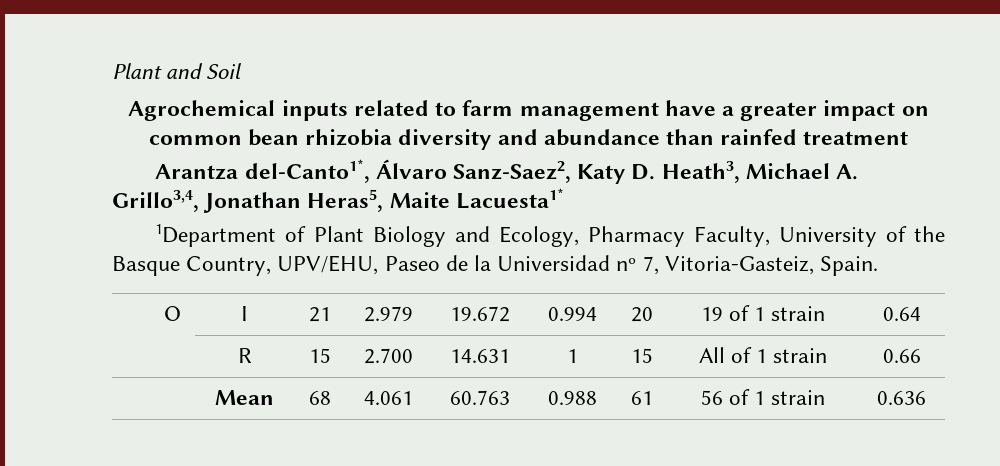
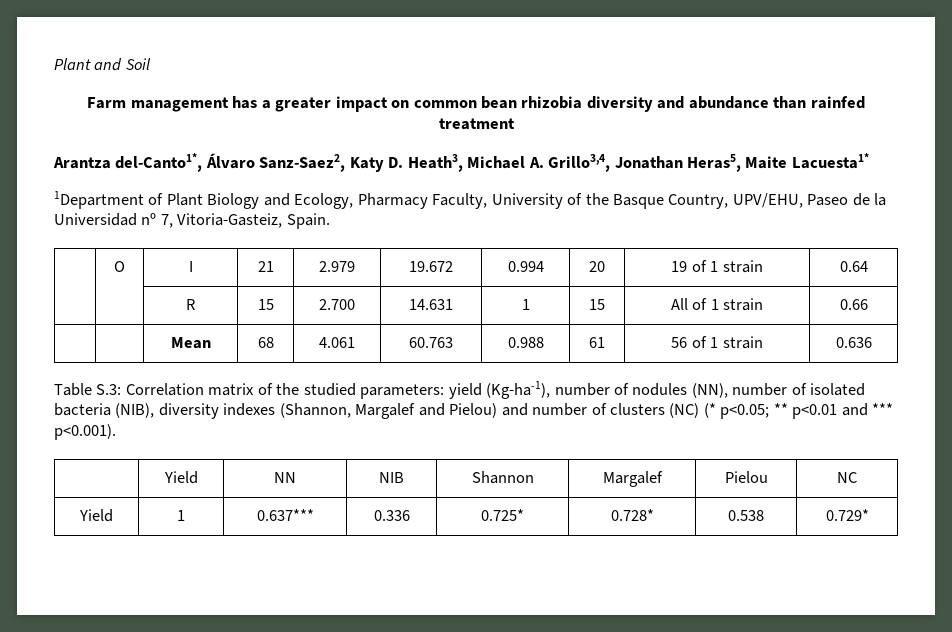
- Agrochemical inputs related to farm management have a greater impact on common bean rhizobia diversity and abundance than rainfed treatment
+ Farm management has a greater impact on common bean rhizobia diversity and abundance than rainfed treatment
+ Table S.3: Correlation matrix of the studied parameters: yield (Kg-ha-1), number of nodules (NN), number of isolated bacteria (NIB), diversity indexes (Shannon, Margalef and Pielou) and number of clusters (NC) (* p<0.05; ** p<0.01 and *** p<0.001).
+ | Yield | NN | NIB | Shannon | Margalef | Pielou | NC
+ Yield | 1 | 0.637*** | 0.336 | 0.725* | 0.728* | 0.538 | 0.729*

